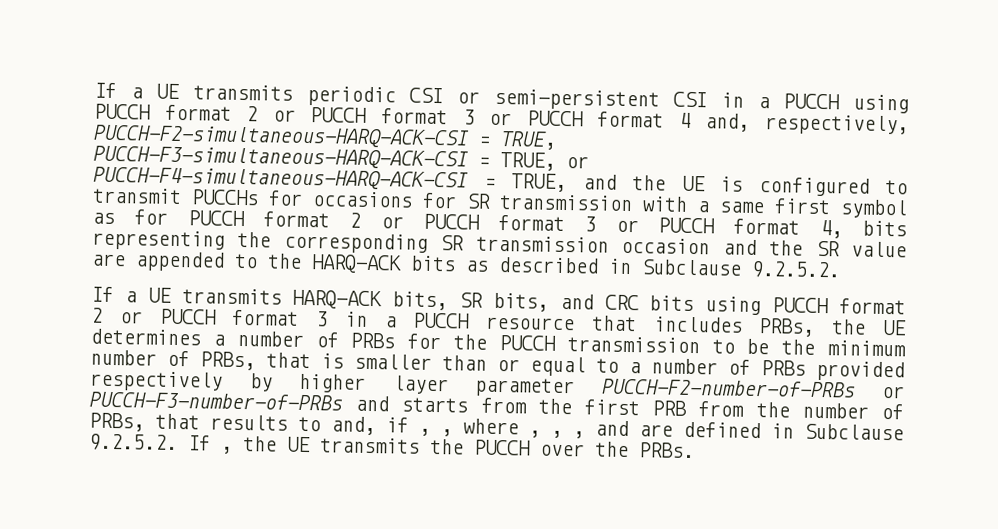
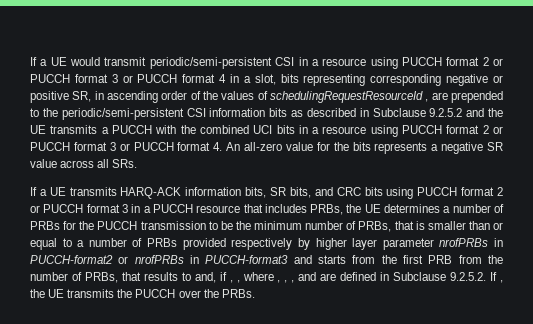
- If a UE transmits periodic CSI or semi-persistent CSI in a PUCCH using PUCCH format 2 or PUCCH format 3 or PUCCH format 4 and, respectively, PUCCH-F2-simultaneous-HARQ-ACK-CSI = TRUE, PUCCH-F3-simultaneous-HARQ-ACK-CSI = TRUE, or PUCCH-F4-simultaneous-HARQ-ACK-CSI = TRUE, and the UE is configured to transmit PUCCHs for occasions for SR transmission with a same first symbol as for PUCCH format 2 or PUCCH format 3 or PUCCH format 4, bits representing the corresponding SR transmission occasion and the SR value are appended to the HARQ-ACK bits as described in Subclause 9.2.5.2.
+ If a UE would transmit periodic/semi-persistent CSI in a resource using PUCCH format 2 or PUCCH format 3 or PUCCH format 4 in a slot, bits representing corresponding negative or positive SR, in ascending order of the values of schedulingRequestResourceId , are prepended to the periodic/semi-persistent CSI information bits as described in Subclause 9.2.5.2 and the UE transmits a PUCCH with the combined UCI bits in a resource using PUCCH format 2 or PUCCH format 3 or PUCCH format 4. An all-zero value for the bits represents a negative SR value across all SRs.
- If a UE transmits HARQ-ACK bits, SR bits, and CRC bits using PUCCH format 2 or PUCCH format 3 in a PUCCH resource that includes PRBs, the UE determines a number of PRBs for the PUCCH transmission to be the minimum number of PRBs, that is smaller than or equal to a number of PRBs provided respectively by higher layer parameter PUCCH-F2-number-of-PRBs or PUCCH-F3-number-of-PRBs and starts from the first PRB from the number of PRBs, that results to and, if , , where , , , and are defined in Subclause 9.2.5.2. If , the UE transmits the PUCCH over the PRBs.
+ If a UE transmits HARQ-ACK information bits, SR bits, and CRC bits using PUCCH format 2 or PUCCH format 3 in a PUCCH resource that includes PRBs, the UE determines a number of PRBs for the PUCCH transmission to be the minimum number of PRBs, that is smaller than or equal to a number of PRBs provided respectively by higher layer parameter nrofPRBs in PUCCH-format2 or nrofPRBs in PUCCH-format3 and starts from the first PRB from the number of PRBs, that results to and, if , , where , , , and are defined in Subclause 9.2.5.2. If , the UE transmits the PUCCH over the PRBs.

